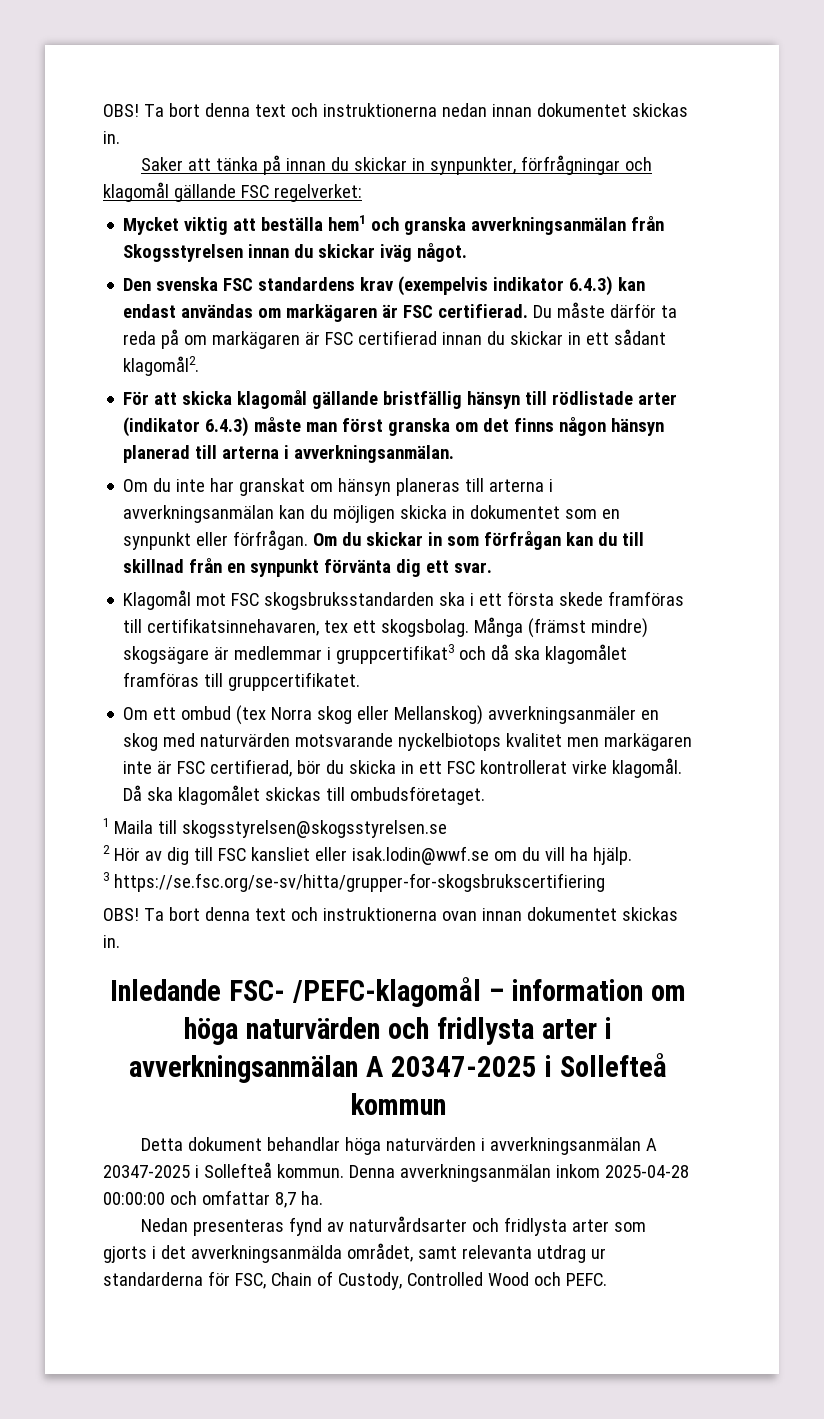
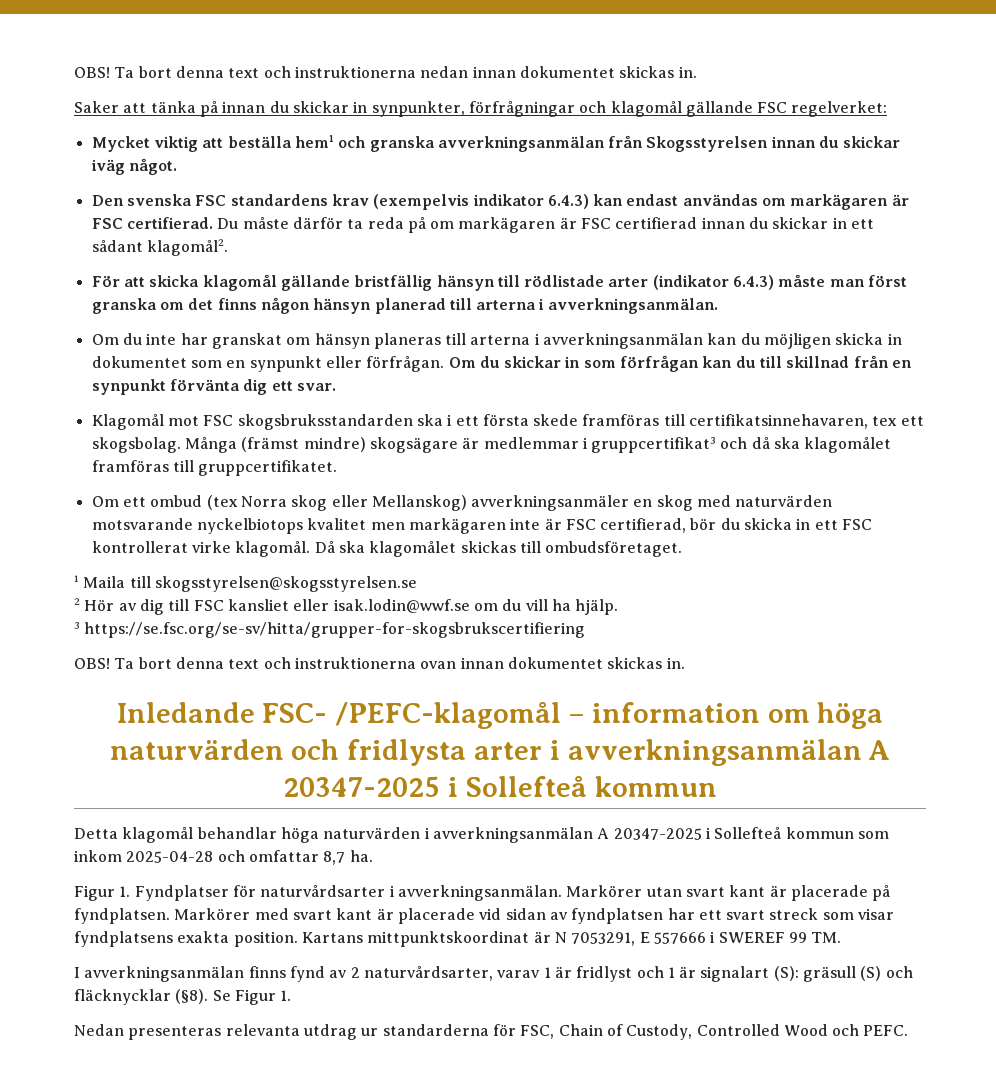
- Detta dokument behandlar höga naturvärden i avverkningsanmälan A 20347-2025 i Sollefteå kommun. Denna avverkningsanmälan inkom 2025-04-28 00:00:00 och omfattar 8,7 ha.
+ Detta klagomål behandlar höga naturvärden i avverkningsanmälan A 20347-2025 i Sollefteå kommun som inkom 2025-04-28 och omfattar 8,7 ha.
- Nedan presenteras fynd av naturvårdsarter och fridlysta arter som gjorts i det avverkningsanmälda området, samt relevanta utdrag ur standarderna för FSC, Chain of Custody, Controlled Wood och PEFC.
+ Figur 1. Fyndplatser för naturvårdsarter i avverkningsanmälan. Markörer utan svart kant är placerade på fyndplatsen. Markörer med svart kant är placerade vid sidan av fyndplatsen har ett svart streck som visar fyndplatsens exakta position. Kartans mittpunktskoordinat är N 7053291, E 557666 i SWEREF 99 TM.
+ I avverkningsanmälan finns fynd av 2 naturvårdsarter, varav 1 är fridlyst och 1 är signalart (S): gräsull (S) och fläcknycklar (§8). Se Figur 1.
+ Nedan presenteras relevanta utdrag ur standarderna för FSC, Chain of Custody, Controlled Wood och PEFC.

